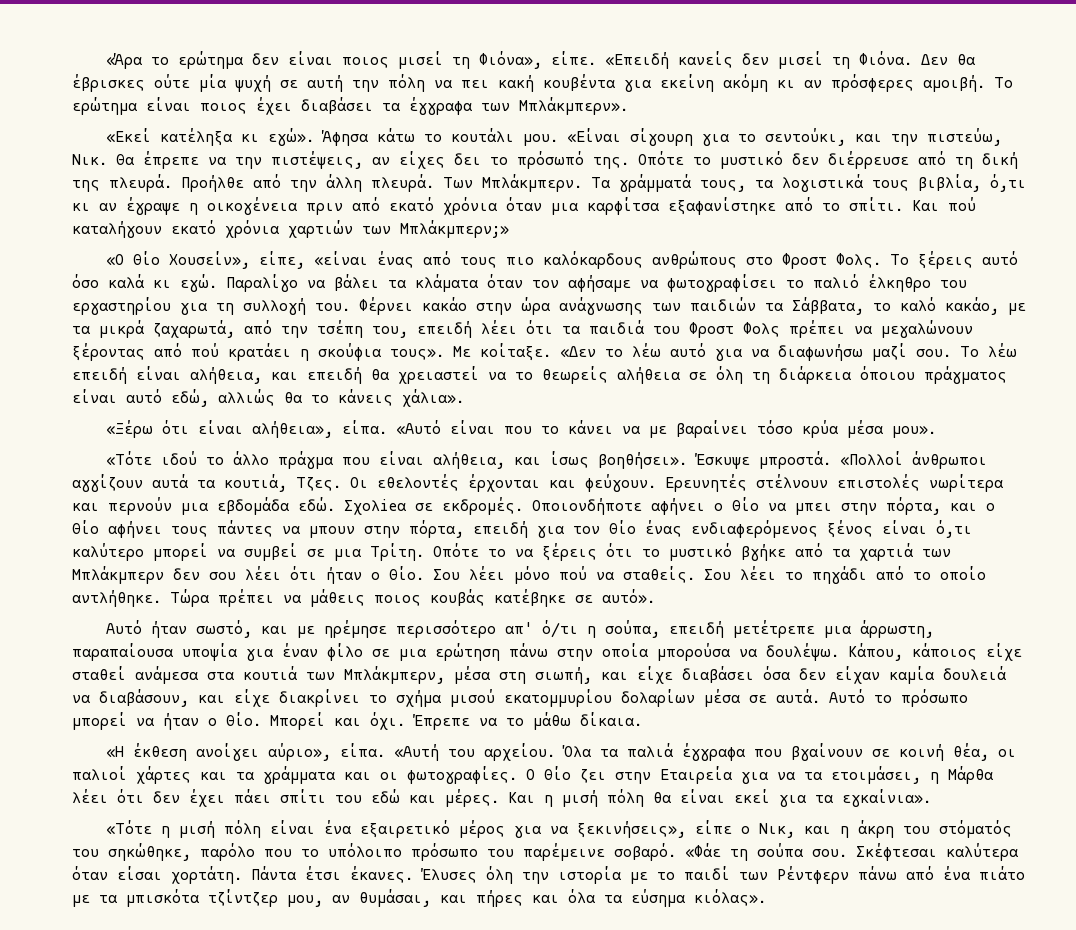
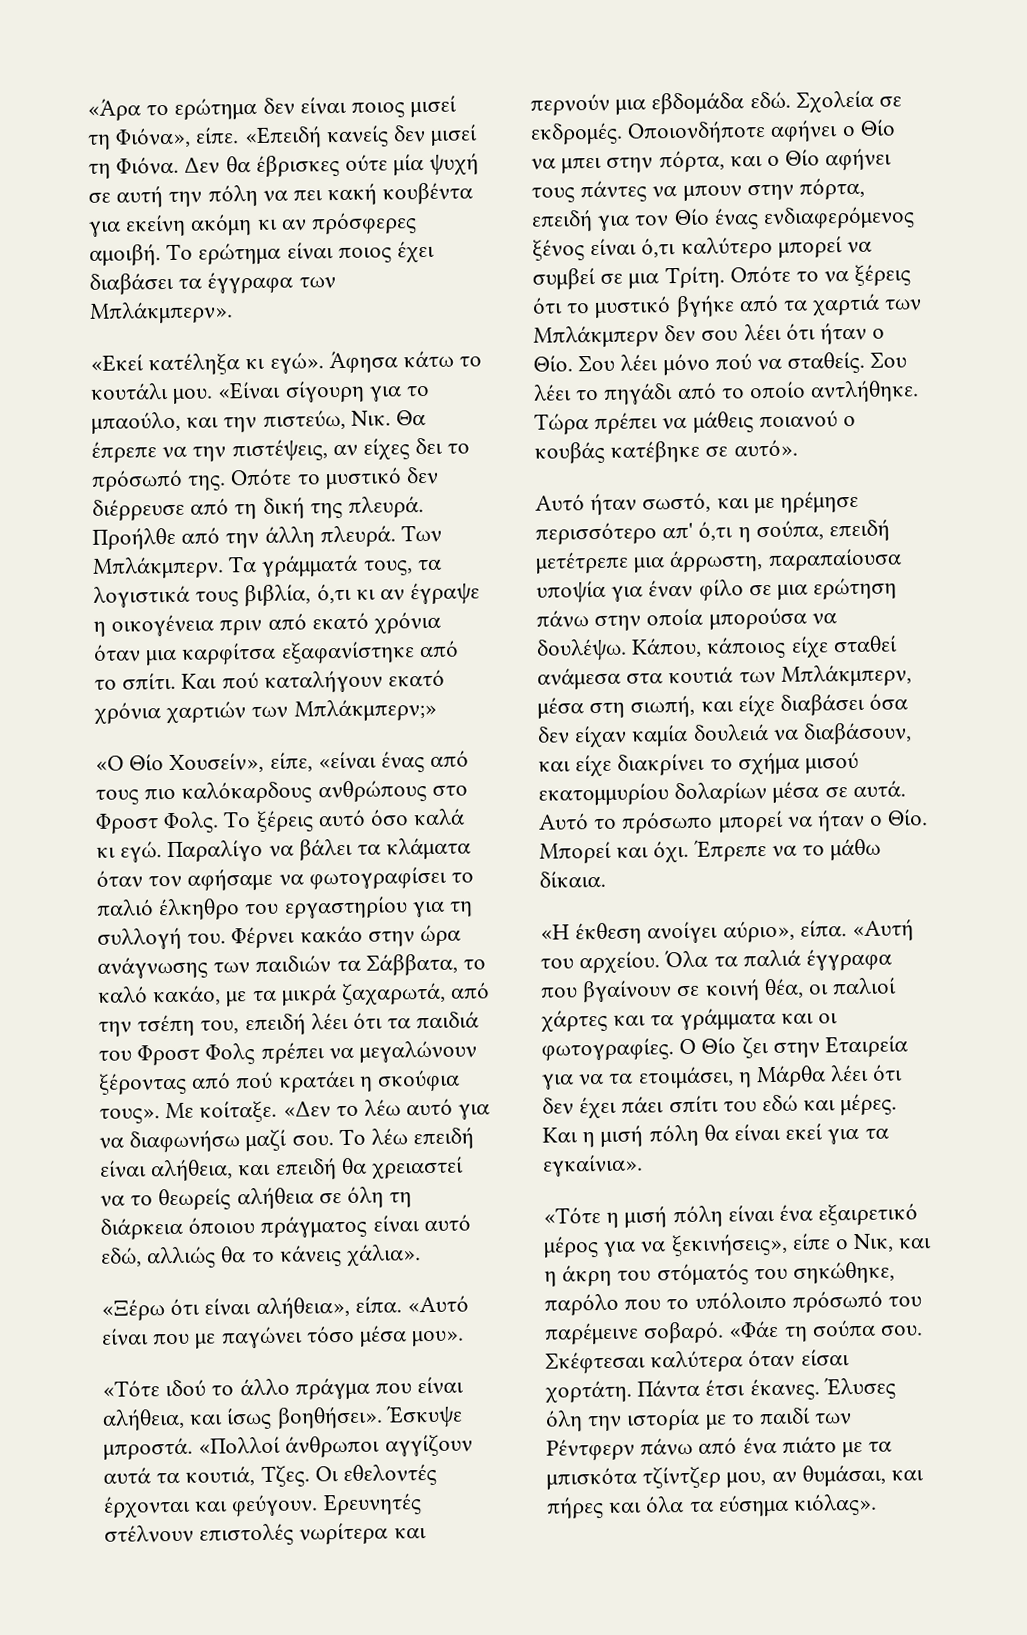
- «Είναι σίγουρη για το σεντούκι, και την πιστεύω, Νικ. Θα έπρεπε να την πιστέψεις, αν είχες δει το πρόσωπό της.
+ «Είναι σίγουρη για το μπαούλο, και την πιστεύω, Νικ. Θα έπρεπε να την πιστέψεις, αν είχες δει το πρόσωπό της.
- «Αυτό είναι που το κάνει να με βαραίνει τόσο κρύα μέσα μου».
+ «Αυτό είναι που με παγώνει τόσο μέσα μου».
- Σχολieα σε εκδρομές.
+ Σχολεία σε εκδρομές.
- Τώρα πρέπει να μάθεις ποιος κουβάς κατέβηκε σε αυτό».
+ Τώρα πρέπει να μάθεις ποιανού ο κουβάς κατέβηκε σε αυτό».
- Αυτό ήταν σωστό, και με ηρέμησε περισσότερο απ' ό/τι η σούπα, επειδή μετέτρεπε μια άρρωστη, παραπαίουσα υποψία για έναν φίλο σε μια ερώτηση πάνω στην οποία μπορούσα να δουλέψω.
+ Αυτό ήταν σωστό, και με ηρέμησε περισσότερο απ' ό,τι η σούπα, επειδή μετέτρεπε μια άρρωστη, παραπαίουσα υποψία για έναν φίλο σε μια ερώτηση πάνω στην οποία μπορούσα να δουλέψω.
- «Τότε η μισή πόλη είναι ένα εξαιρετικό μέρος για να ξεκινήσεις», είπε ο Νικ, και η άκρη του στόματός του σηκώθηκε, παρόλο που το υπόλοιπο πρόσωπο του παρέμεινε σοβαρό.
+ «Τότε η μισή πόλη είναι ένα εξαιρετικό μέρος για να ξεκινήσεις», είπε ο Νικ, και η άκρη του στόματός του σηκώθηκε, παρόλο που το υπόλοιπο πρόσωπό του παρέμεινε σοβαρό.

